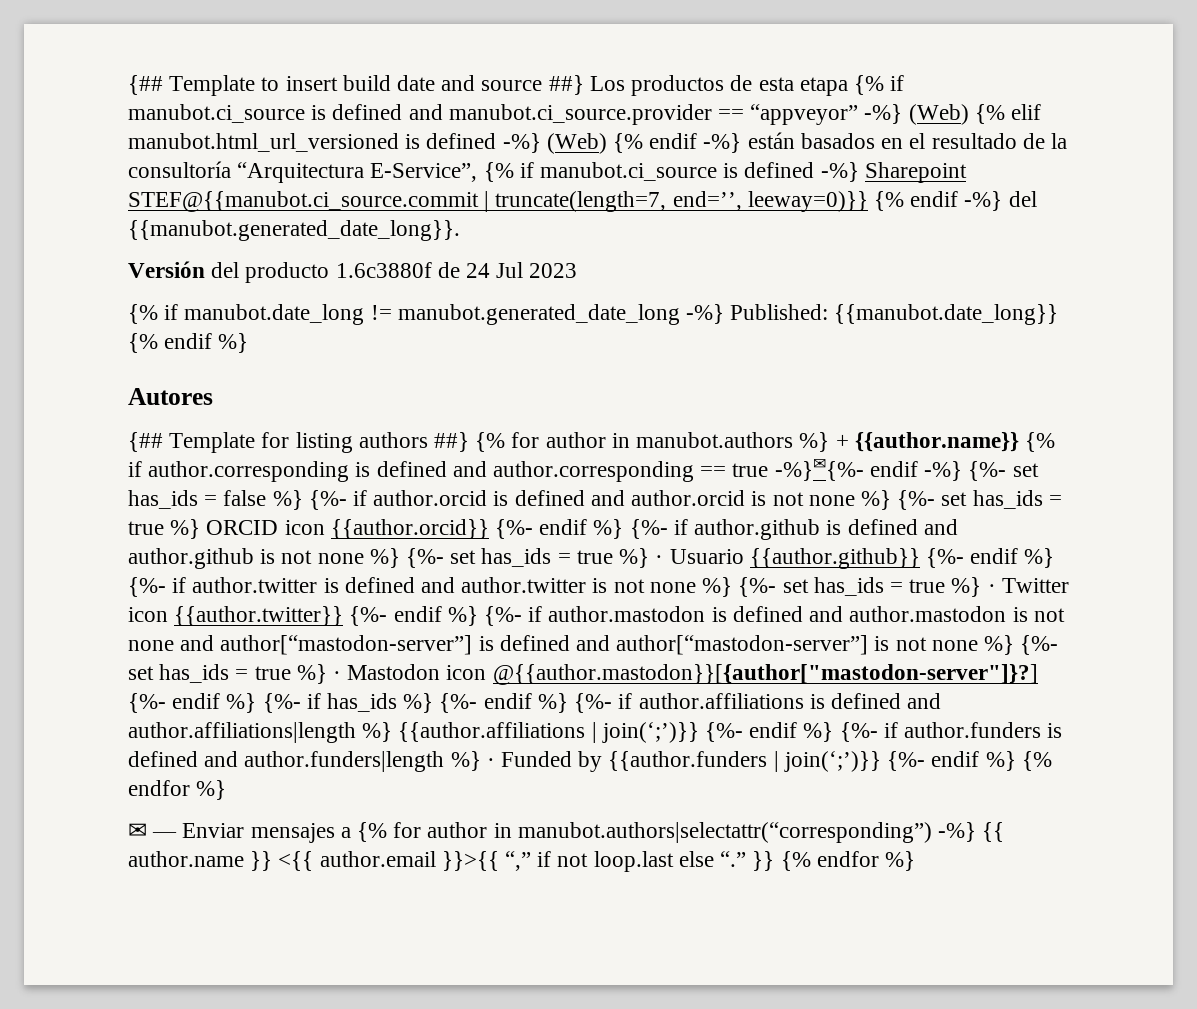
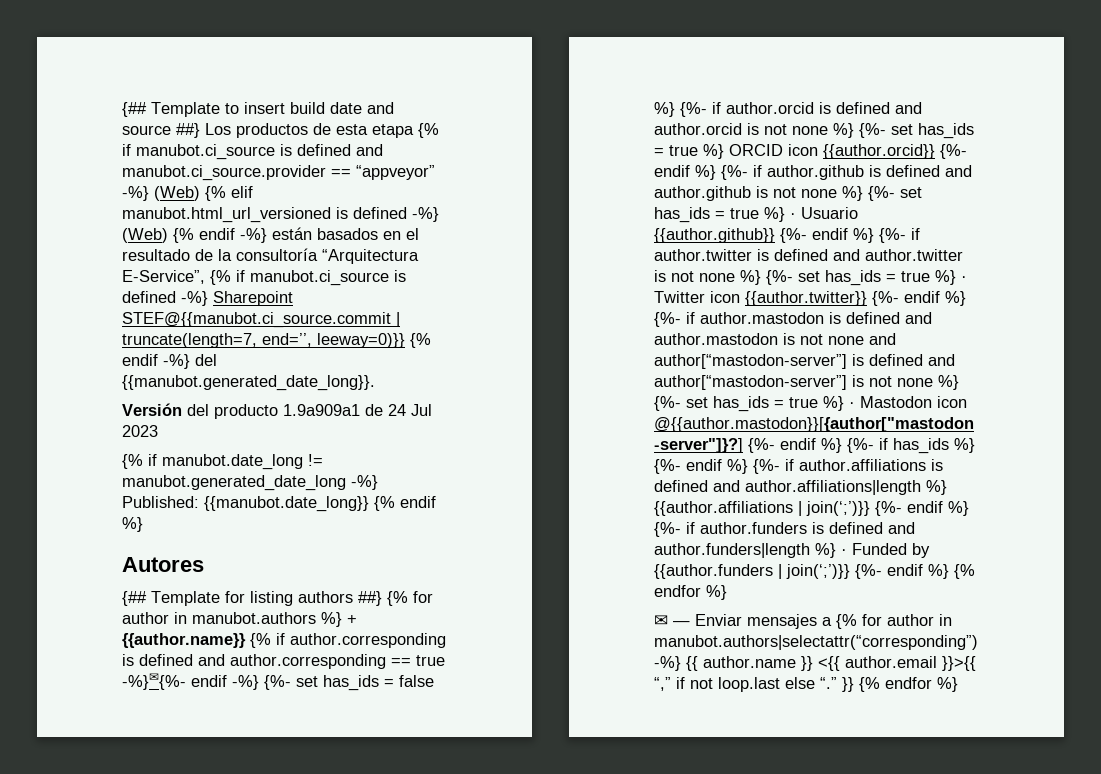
- Versión del producto 1.6c3880f de 24 Jul 2023
+ Versión del producto 1.9a909a1 de 24 Jul 2023

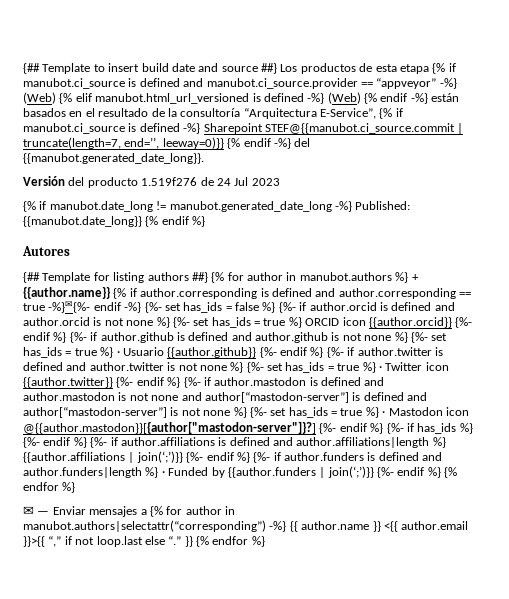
- Versión del producto 1.9a909a1 de 24 Jul 2023
+ Versión del producto 1.519f276 de 24 Jul 2023

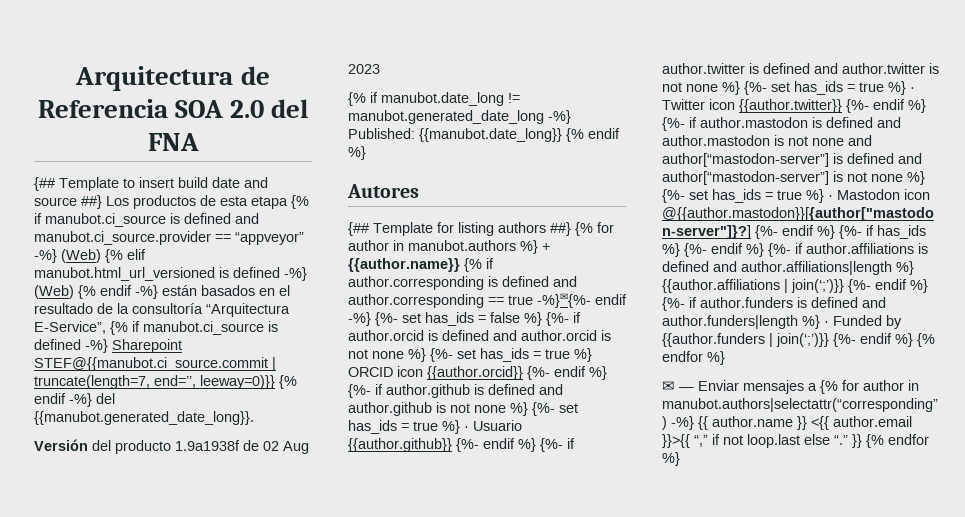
+ Arquitectura de Referencia SOA 2.0 del FNA
- Versión del producto 1.519f276 de 24 Jul 2023
+ Versión del producto 1.9a1938f de 02 Aug 2023

